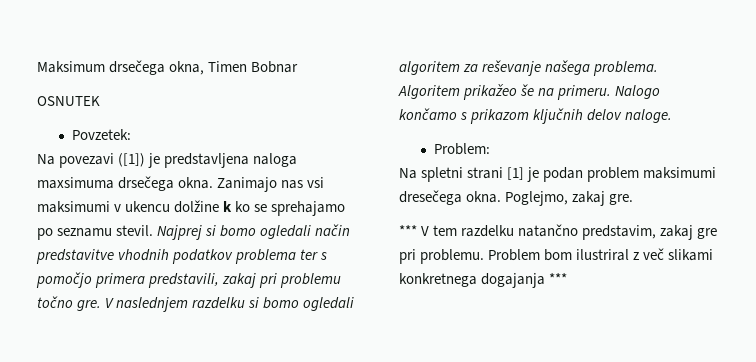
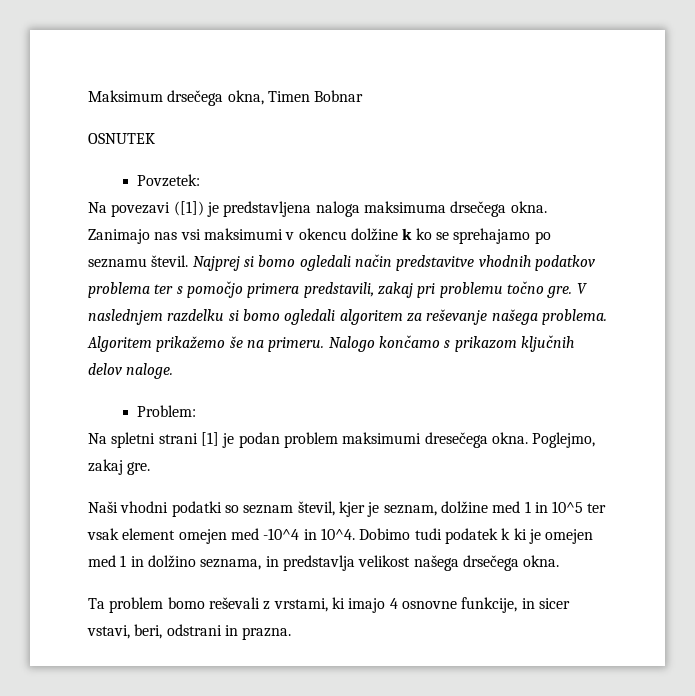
- Na povezavi ([1]) je predstavljena naloga maxsimuma drsečega okna.
+ Na povezavi ([1]) je predstavljena naloga maksimuma drsečega okna.
- Zanimajo nas vsi maksimumi v ukencu dolžine k ko se sprehajamo po seznamu stevil.
+ Zanimajo nas vsi maksimumi v okencu dolžine k ko se sprehajamo po seznamu števil.
- Algoritem prikažeo še na primeru.
+ Algoritem prikažemo še na primeru.
- *** V tem razdelku natančno predstavim, zakaj gre pri problemu. Problem bom ilustriral z več slikami konkretnega dogajanja ***
+ Naši vhodni podatki so seznam števil, kjer je seznam, dolžine med 1 in 10^5 ter vsak element omejen med -10^4 in 10^4. Dobimo tudi podatek k ki je omejen med 1 in dolžino seznama, in predstavlja velikost našega drsečega okna.
+ Ta problem bomo reševali z vrstami, ki imajo 4 osnovne funkcije, in sicer vstavi, beri, odstrani in prazna.

